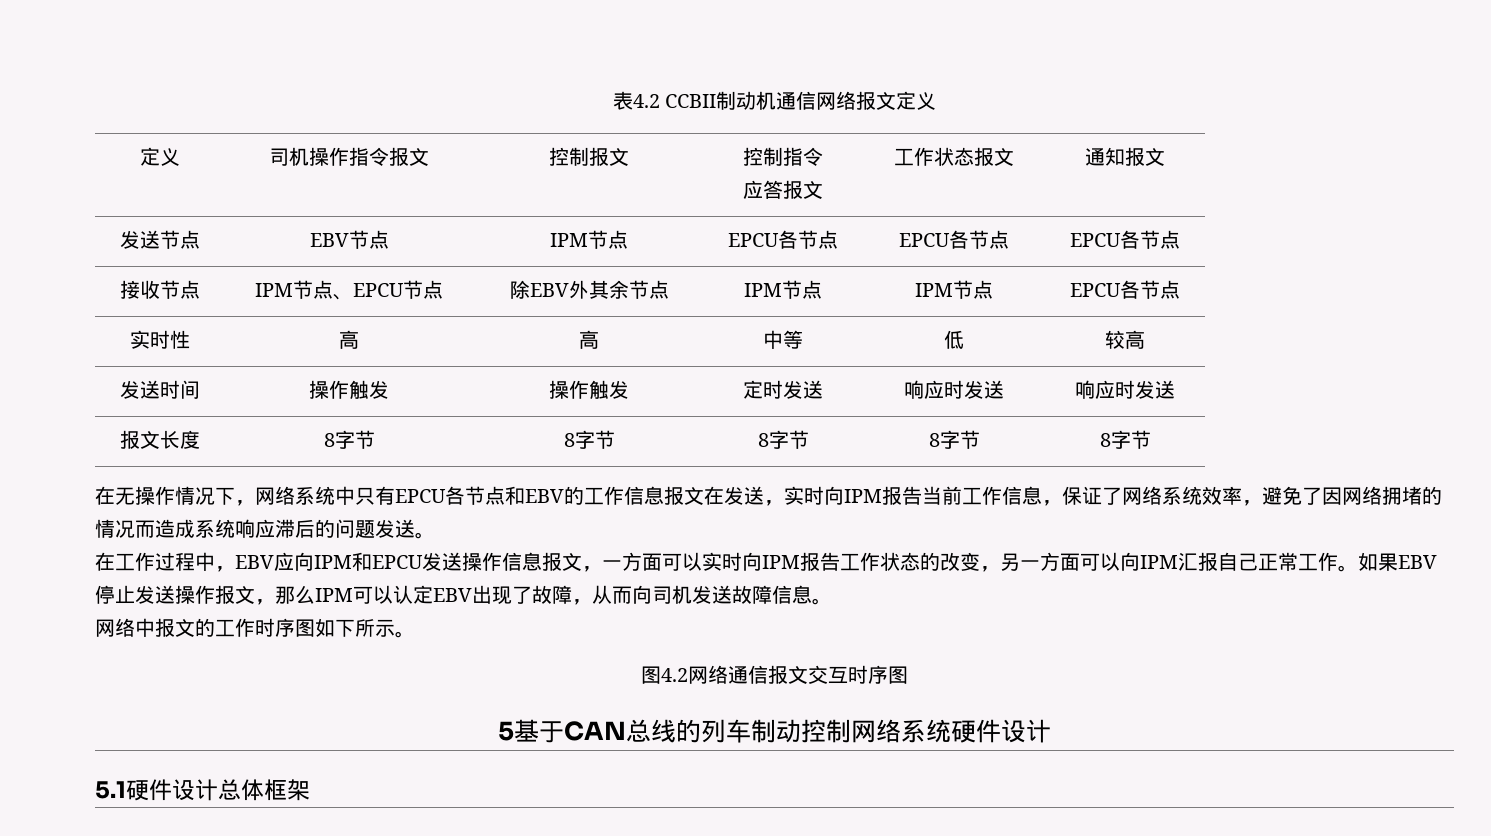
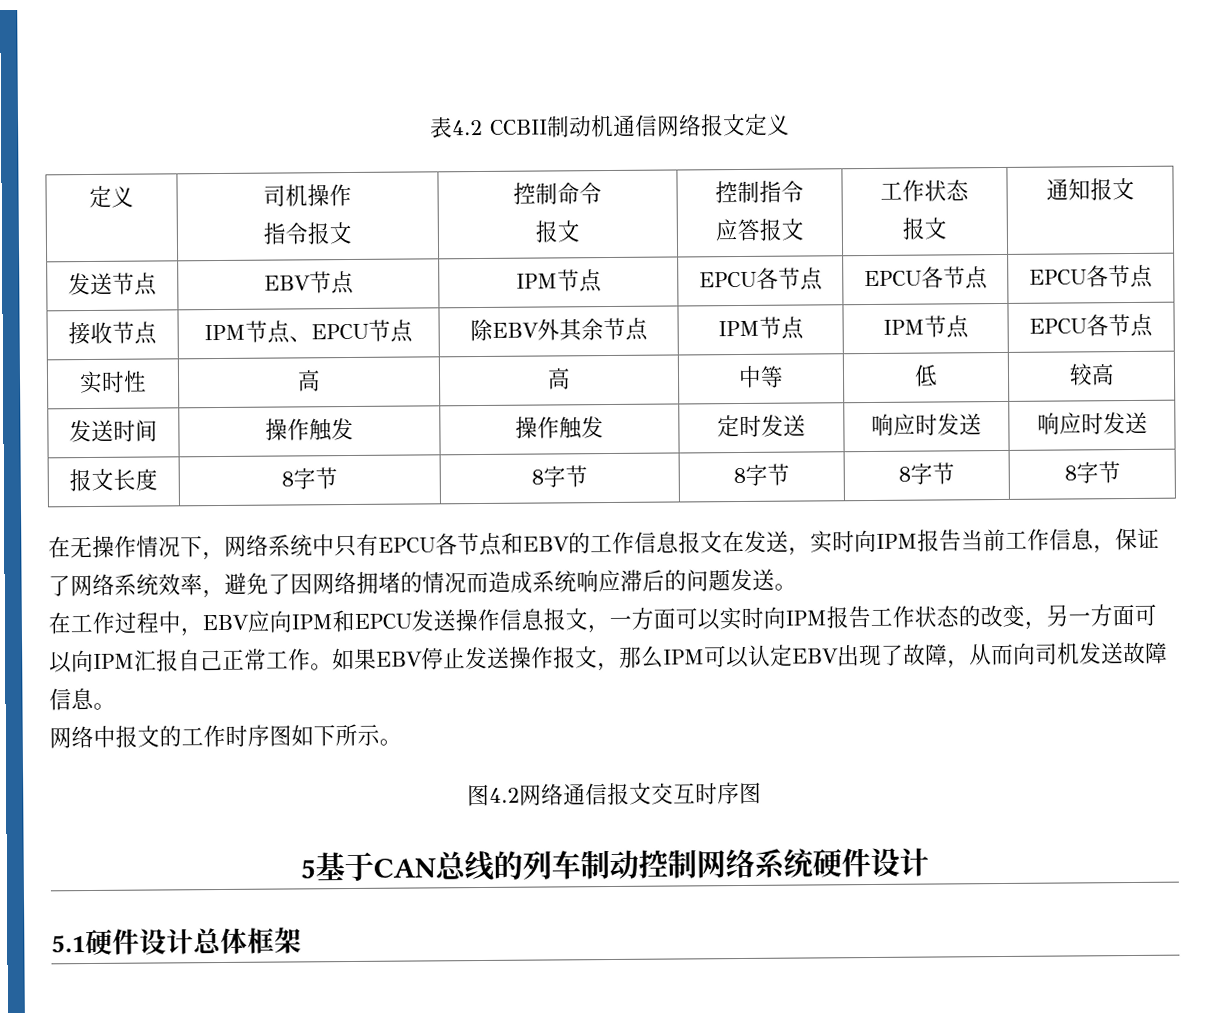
- 定义 | 司机操作指令报文 | 控制报文 | 控制指令
- 应答报文 | 工作状态报文 | 通知报文
+ 定义 | 司机操作
+ 指令报文 | 控制命令
+ 报文 | 控制指令
+ 应答报文 | 工作状态
+ 报文 | 通知报文

